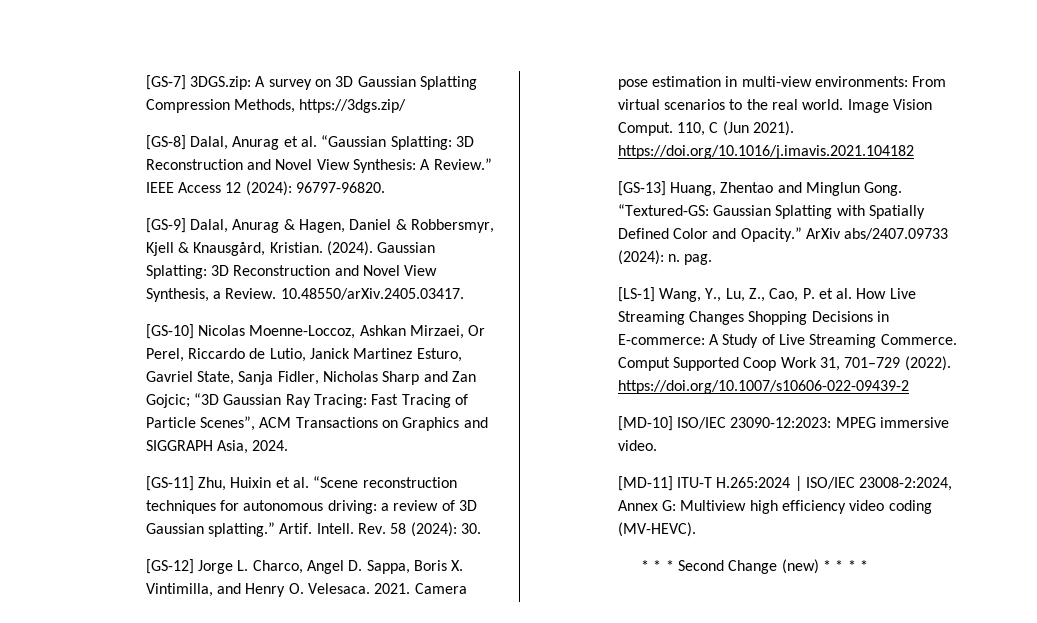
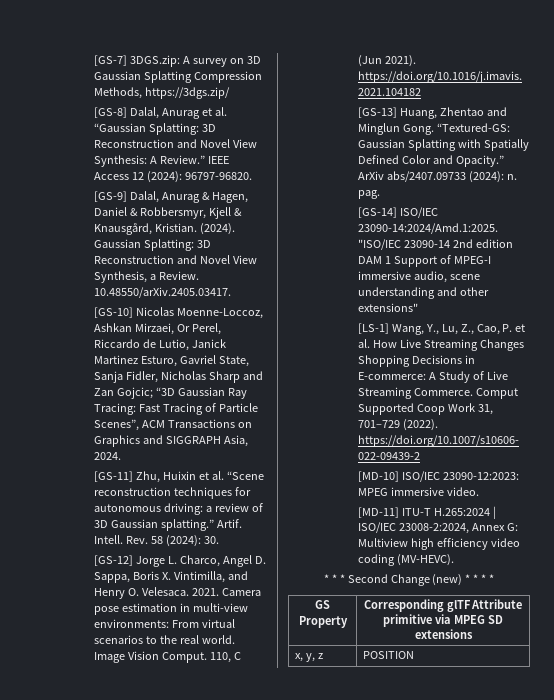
+ [GS-14] ISO/IEC 23090-14:2024/Amd.1:2025. "ISO/IEC 23090-14 2nd edition DAM 1 Support of MPEG-I immersive audio, scene understanding and other extensions"
+ GS Property | Corresponding glTF Attribute primitive via MPEG SD extensions
+ x, y, z | POSITION

